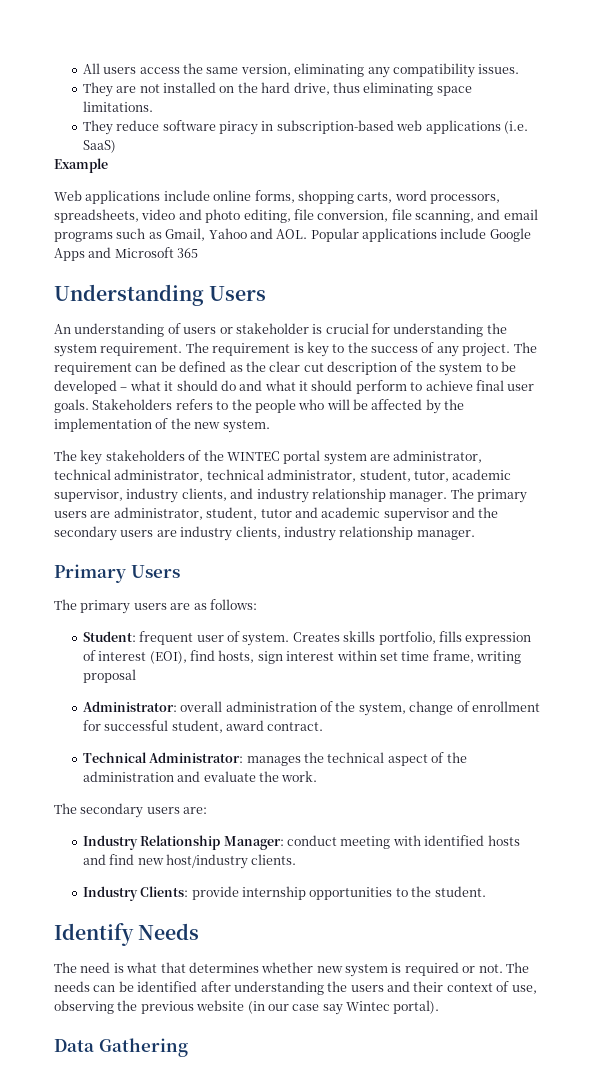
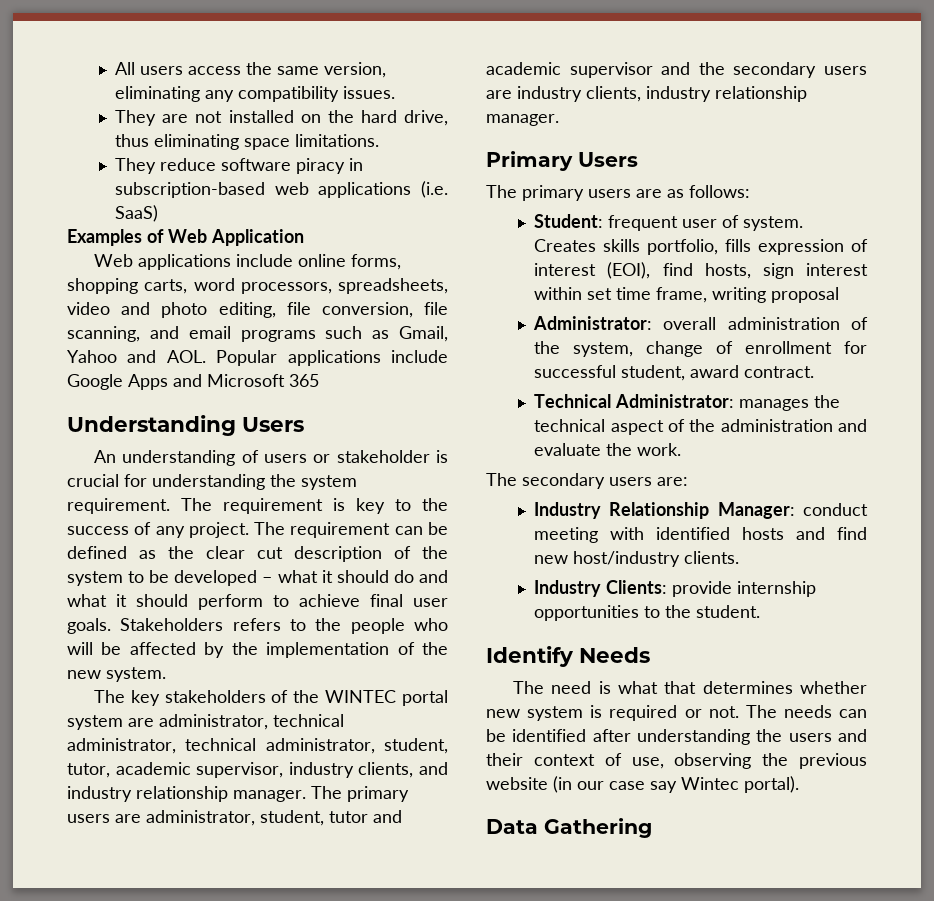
- Example
+ Examples of Web Application

